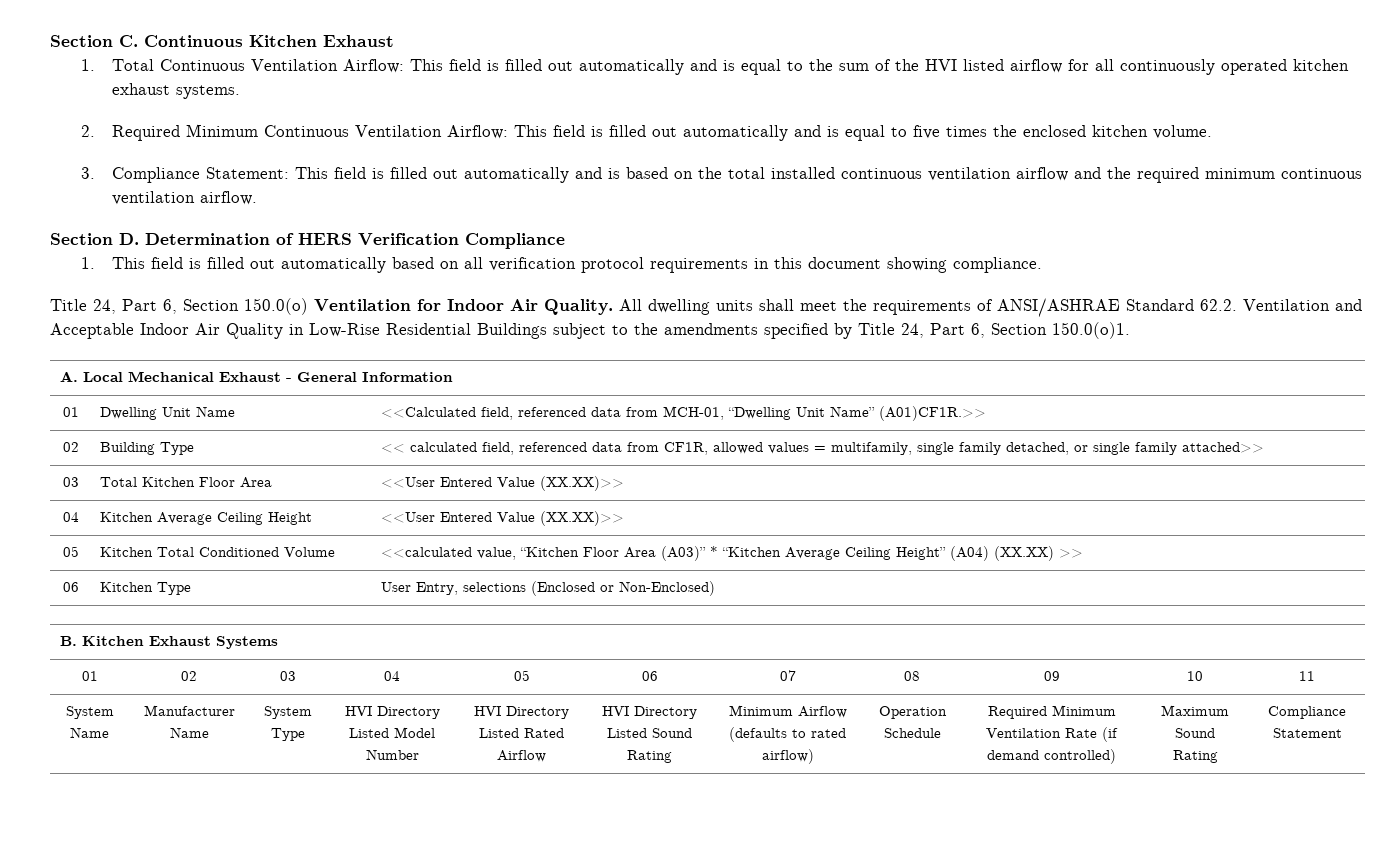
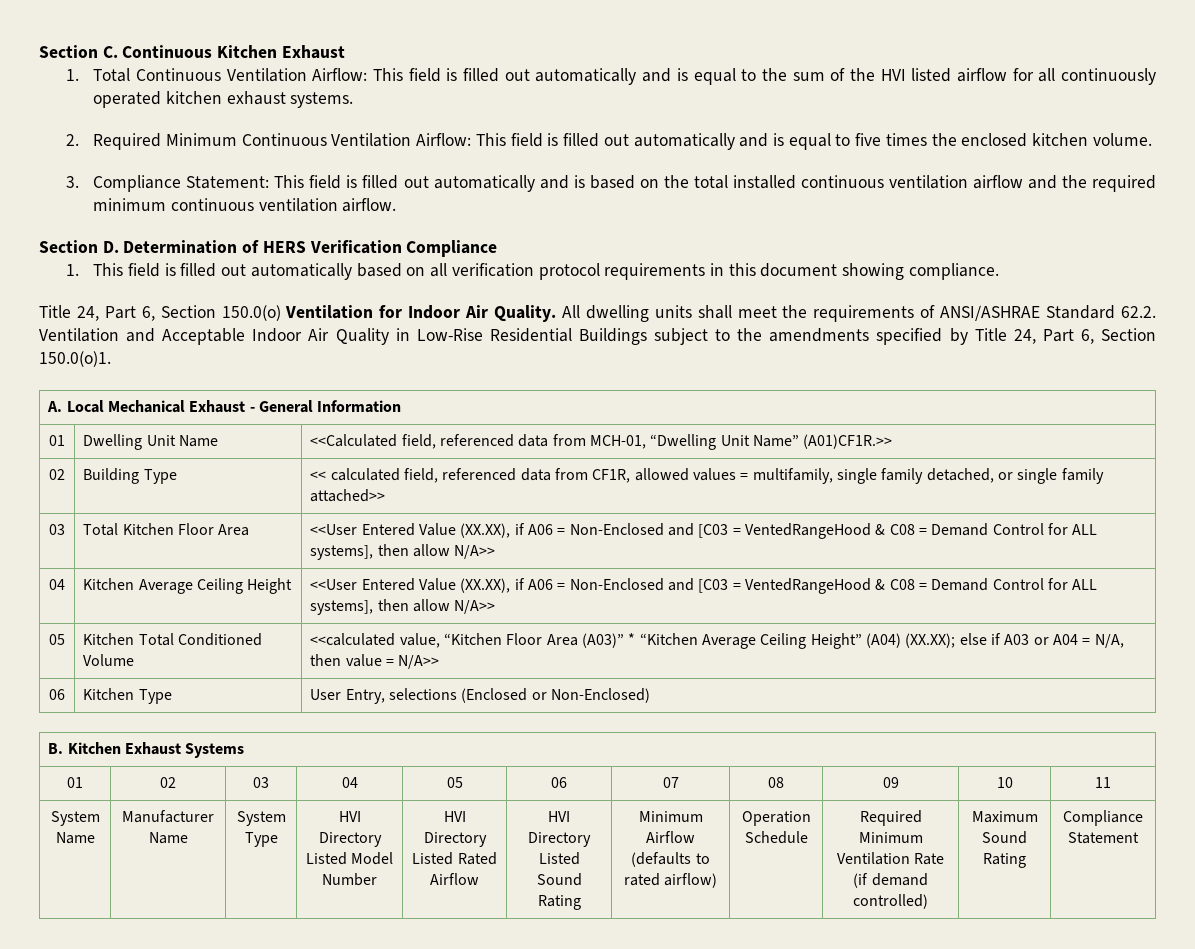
- 03 | Total Kitchen Floor Area | <<User Entered Value (XX.XX)>>
+ 03 | Total Kitchen Floor Area | <<User Entered Value (XX.XX), if A06 = Non-Enclosed and [C03 = VentedRangeHood & C08 = Demand Control for ALL systems], then allow N/A>>
- 04 | Kitchen Average Ceiling Height | <<User Entered Value (XX.XX)>>
+ 04 | Kitchen Average Ceiling Height | <<User Entered Value (XX.XX), if A06 = Non-Enclosed and [C03 = VentedRangeHood & C08 = Demand Control for ALL systems], then allow N/A>>
- 05 | Kitchen Total Conditioned Volume | <<calculated value, “Kitchen Floor Area (A03)” * “Kitchen Average Ceiling Height” (A04) (XX.XX) >>
+ 05 | Kitchen Total Conditioned Volume | <<calculated value, “Kitchen Floor Area (A03)” * “Kitchen Average Ceiling Height” (A04) (XX.XX); else if A03 or A04 = N/A, then value = N/A>>

